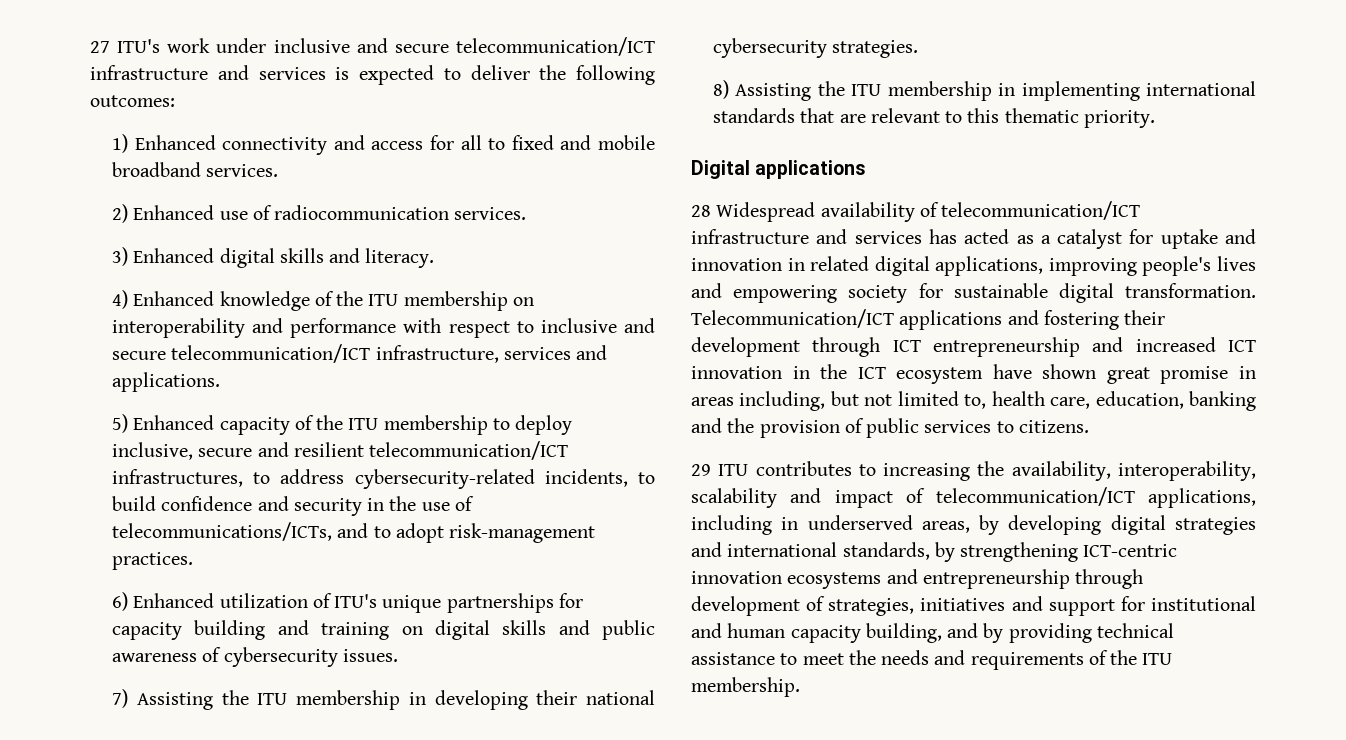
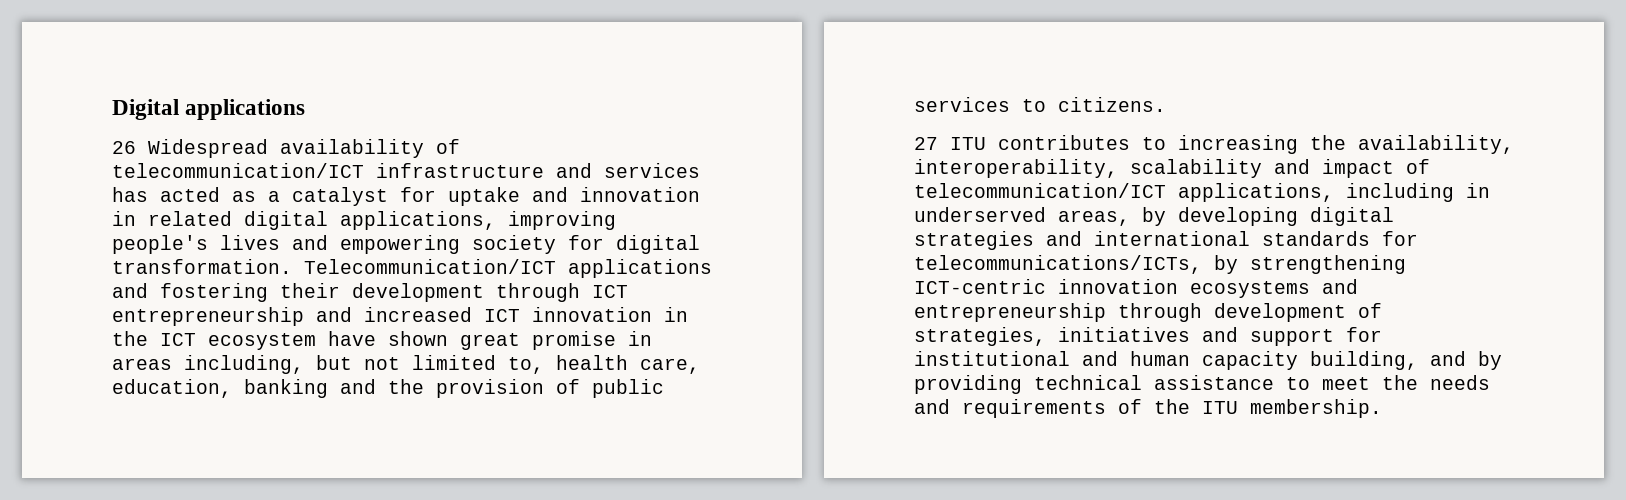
- 27 ITU's work under inclusive and secure telecommunication/ICT infrastructure and services is expected to deliver the following outcomes:
- 1) Enhanced connectivity and access for all to fixed and mobile broadband services.
- 2) Enhanced use of radiocommunication services.
- 3) Enhanced digital skills and literacy.
- 4) Enhanced knowledge of the ITU membership on interoperability and performance with respect to inclusive and secure telecommunication/ICT infrastructure, services and applications.
- 5) Enhanced capacity of the ITU membership to deploy inclusive, secure and resilient telecommunication/ICT infrastructures, to address cybersecurity-related incidents, to build confidence and security in the use of telecommunications/ICTs, and to adopt risk-management practices.
- 6) Enhanced utilization of ITU's unique partnerships for capacity building and training on digital skills and public awareness of cybersecurity issues.
- 7) Assisting the ITU membership in developing their national cybersecurity strategies.
- 8) Assisting the ITU membership in implementing international standards that are relevant to this thematic priority.
- 28 Widespread availability of telecommunication/ICT infrastructure and services has acted as a catalyst for uptake and innovation in related digital applications, improving people's lives and empowering society for sustainable digital transformation.
+ 26 Widespread availability of telecommunication/ICT infrastructure and services has acted as a catalyst for uptake and innovation in related digital applications, improving people's lives and empowering society for digital transformation.
- 29 ITU contributes to increasing the availability, interoperability, scalability and impact of telecommunication/ICT applications, including in underserved areas, by developing digital strategies and international standards, by strengthening ICT-centric innovation ecosystems and entrepreneurship through development of strategies, initiatives and support for institutional and human capacity building, and by providing technical assistance to meet the needs and requirements of the ITU membership.
+ 27 ITU contributes to increasing the availability, interoperability, scalability and impact of telecommunication/ICT applications, including in underserved areas, by developing digital strategies and international standards for telecommunications/ICTs, by strengthening ICT-centric innovation ecosystems and entrepreneurship through development of strategies, initiatives and support for institutional and human capacity building, and by providing technical assistance to meet the needs and requirements of the ITU membership.

